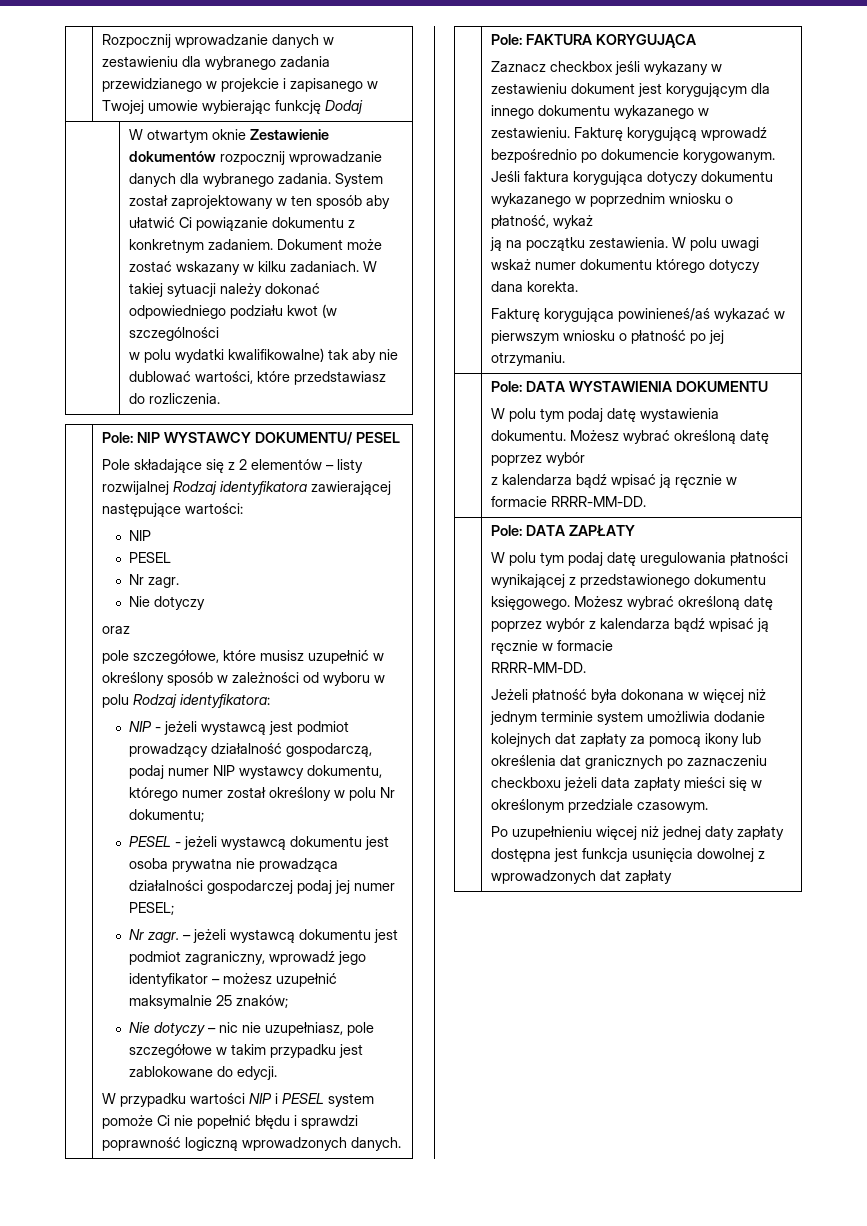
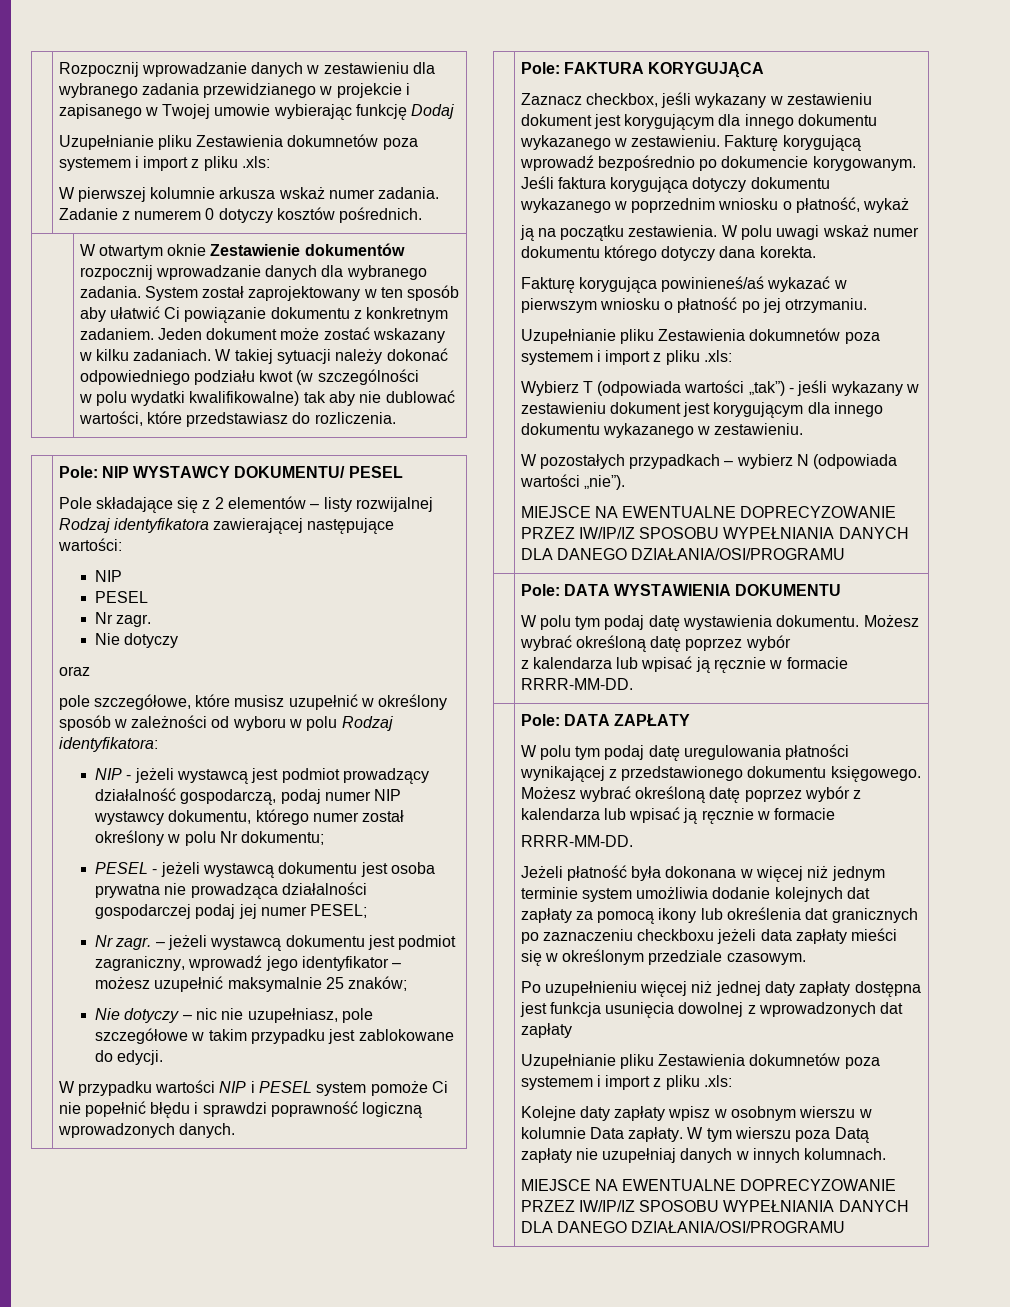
  Rozpocznij wprowadzanie danych w zestawieniu dla wybranego zadania przewidzianego w projekcie i zapisanego w Twojej umowie wybierając funkcję Dodaj
+ Uzupełnianie pliku Zestawienia dokumnetów poza systemem i import z pliku .xls:
+ W pierwszej kolumnie arkusza wskaż numer zadania. Zadanie z numerem 0 dotyczy kosztów pośrednich.
- Dokument może zostać wskazany w kilku zadaniach.
+ Jeden dokument może zostać wskazany w kilku zadaniach.
- Zaznacz checkbox jeśli wykazany w zestawieniu dokument jest korygującym dla innego dokumentu wykazanego w zestawieniu.
+ Zaznacz checkbox, jeśli wykazany w zestawieniu dokument jest korygującym dla innego dokumentu wykazanego w zestawieniu.
  Fakturę korygująca powinieneś/aś wykazać w pierwszym wniosku o płatność po jej otrzymaniu.
+ Uzupełnianie pliku Zestawienia dokumnetów poza systemem i import z pliku .xls:
+ Wybierz T (odpowiada wartości „tak”) - jeśli wykazany w zestawieniu dokument jest korygującym dla innego dokumentu wykazanego w zestawieniu.
+ W pozostałych przypadkach – wybierz N (odpowiada wartości „nie”).
+ MIEJSCE NA EWENTUALNE DOPRECYZOWANIE PRZEZ IW/IP/IZ SPOSOBU WYPEŁNIANIA DANYCH DLA DANEGO DZIAŁANIA/OSI/PROGRAMU
  | Pole: DATA WYSTAWIENIA DOKUMENTU
  W polu tym podaj datę wystawienia dokumentu. Możesz wybrać określoną datę poprzez wybór
- z kalendarza bądź wpisać ją ręcznie w formacie RRRR-MM-DD.
+ z kalendarza lub wpisać ją ręcznie w formacie RRRR-MM-DD.
- Możesz wybrać określoną datę poprzez wybór z kalendarza bądź wpisać ją ręcznie w formacie
+ Możesz wybrać określoną datę poprzez wybór z kalendarza lub wpisać ją ręcznie w formacie
  Po uzupełnieniu więcej niż jednej daty zapłaty dostępna jest funkcja usunięcia dowolnej z wprowadzonych dat zapłaty
+ Uzupełnianie pliku Zestawienia dokumnetów poza systemem i import z pliku .xls:
+ Kolejne daty zapłaty wpisz w osobnym wierszu w kolumnie Data zapłaty. W tym wierszu poza Datą zapłaty nie uzupełniaj danych w innych kolumnach.
+ MIEJSCE NA EWENTUALNE DOPRECYZOWANIE PRZEZ IW/IP/IZ SPOSOBU WYPEŁNIANIA DANYCH DLA DANEGO DZIAŁANIA/OSI/PROGRAMU

